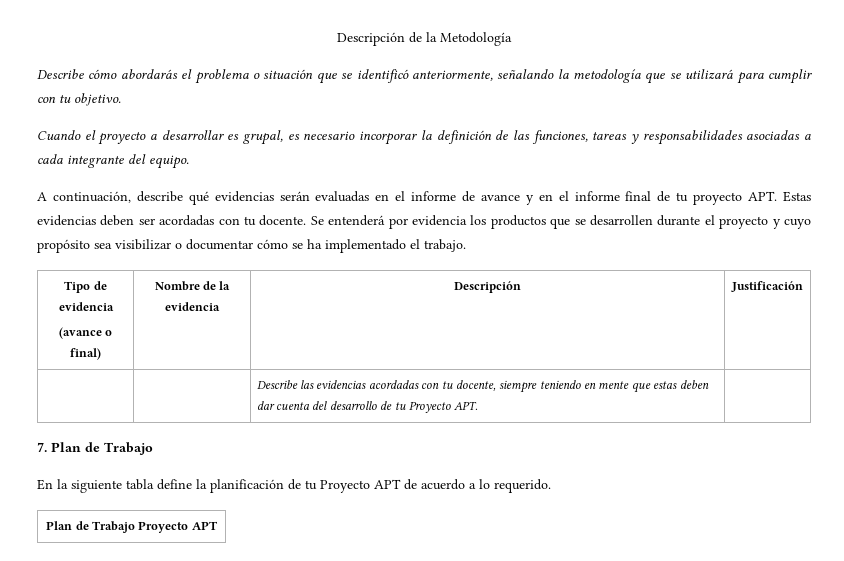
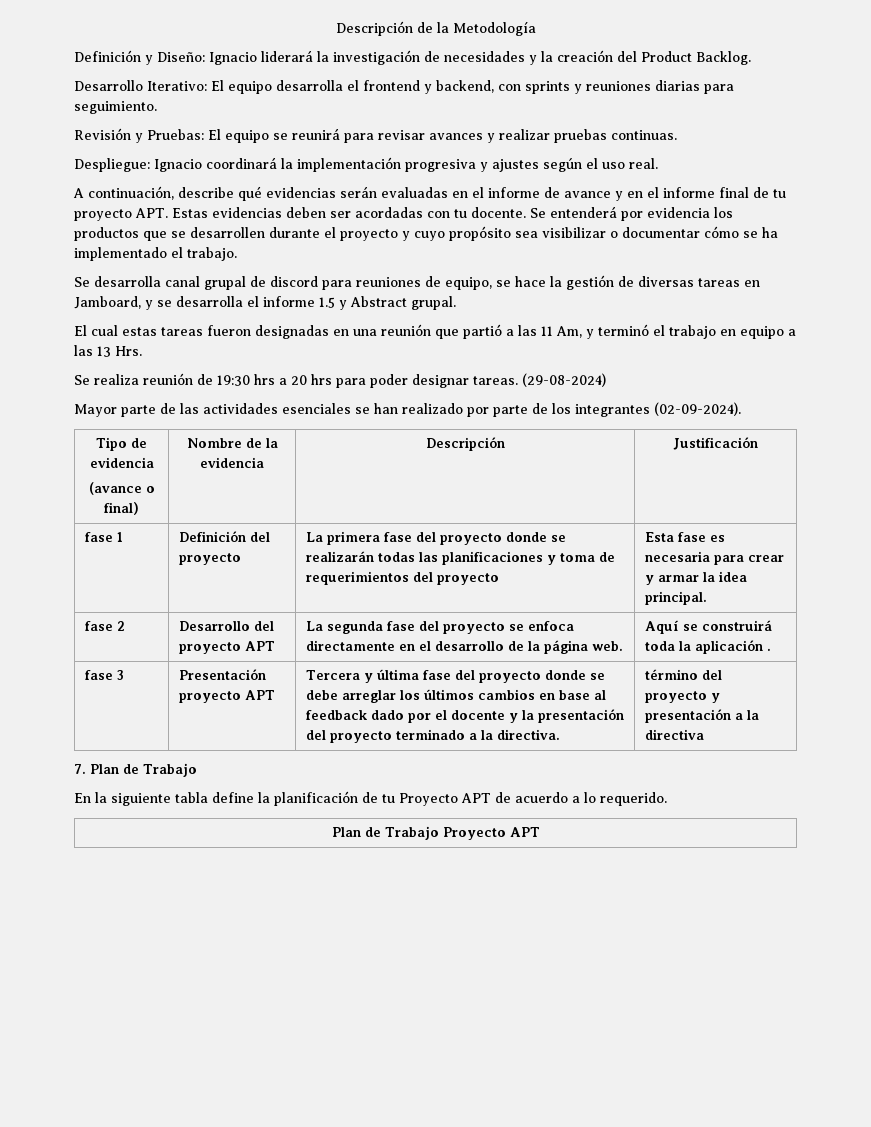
- Describe cómo abordarás el problema o situación que se identificó anteriormente, señalando la metodología que se utilizará para cumplir con tu objetivo.
- Cuando el proyecto a desarrollar es grupal, es necesario incorporar la definición de las funciones, tareas y responsabilidades asociadas a cada integrante del equipo.
+ Definición y Diseño: Ignacio liderará la investigación de necesidades y la creación del Product Backlog.
+ Desarrollo Iterativo: El equipo desarrolla el frontend y backend, con sprints y reuniones diarias para seguimiento.
+ Revisión y Pruebas: El equipo se reunirá para revisar avances y realizar pruebas continuas.
+ Despliegue: Ignacio coordinará la implementación progresiva y ajustes según el uso real.
+ Se desarrolla canal grupal de discord para reuniones de equipo, se hace la gestión de diversas tareas en Jamboard, y se desarrolla el informe 1.5 y Abstract grupal.
+ El cual estas tareas fueron designadas en una reunión que partió a las 11 Am, y terminó el trabajo en equipo a las 13 Hrs.
+ Se realiza reunión de 19:30 hrs a 20 hrs para poder designar tareas. (29-08-2024)
+ Mayor parte de las actividades esenciales se han realizado por parte de los integrantes (02-09-2024).
- | | Describe las evidencias acordadas con tu docente, siempre teniendo en mente que estas deben dar cuenta del desarrollo de tu Proyecto APT. |
+ fase 1 | Definición del proyecto | La primera fase del proyecto donde se realizarán todas las planificaciones y toma de requerimientos del proyecto | Esta fase es necesaria para crear y armar la idea principal.
+ fase 2 | Desarrollo del proyecto APT | La segunda fase del proyecto se enfoca directamente en el desarrollo de la página web. | Aquí se construirá toda la aplicación .
+ fase 3 | Presentación proyecto APT | Tercera y última fase del proyecto donde se debe arreglar los últimos cambios en base al feedback dado por el docente y la presentación del proyecto terminado a la directiva. | término del proyecto y presentación a la directiva

